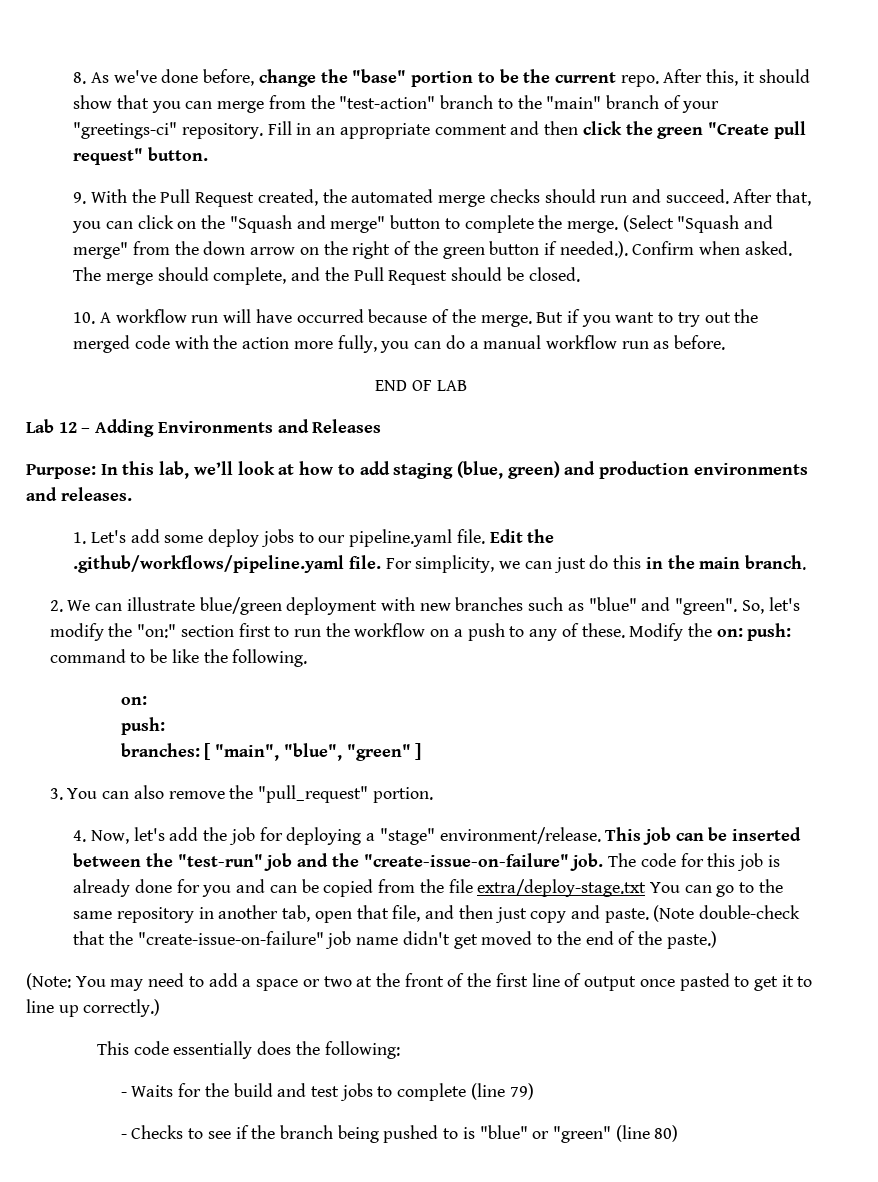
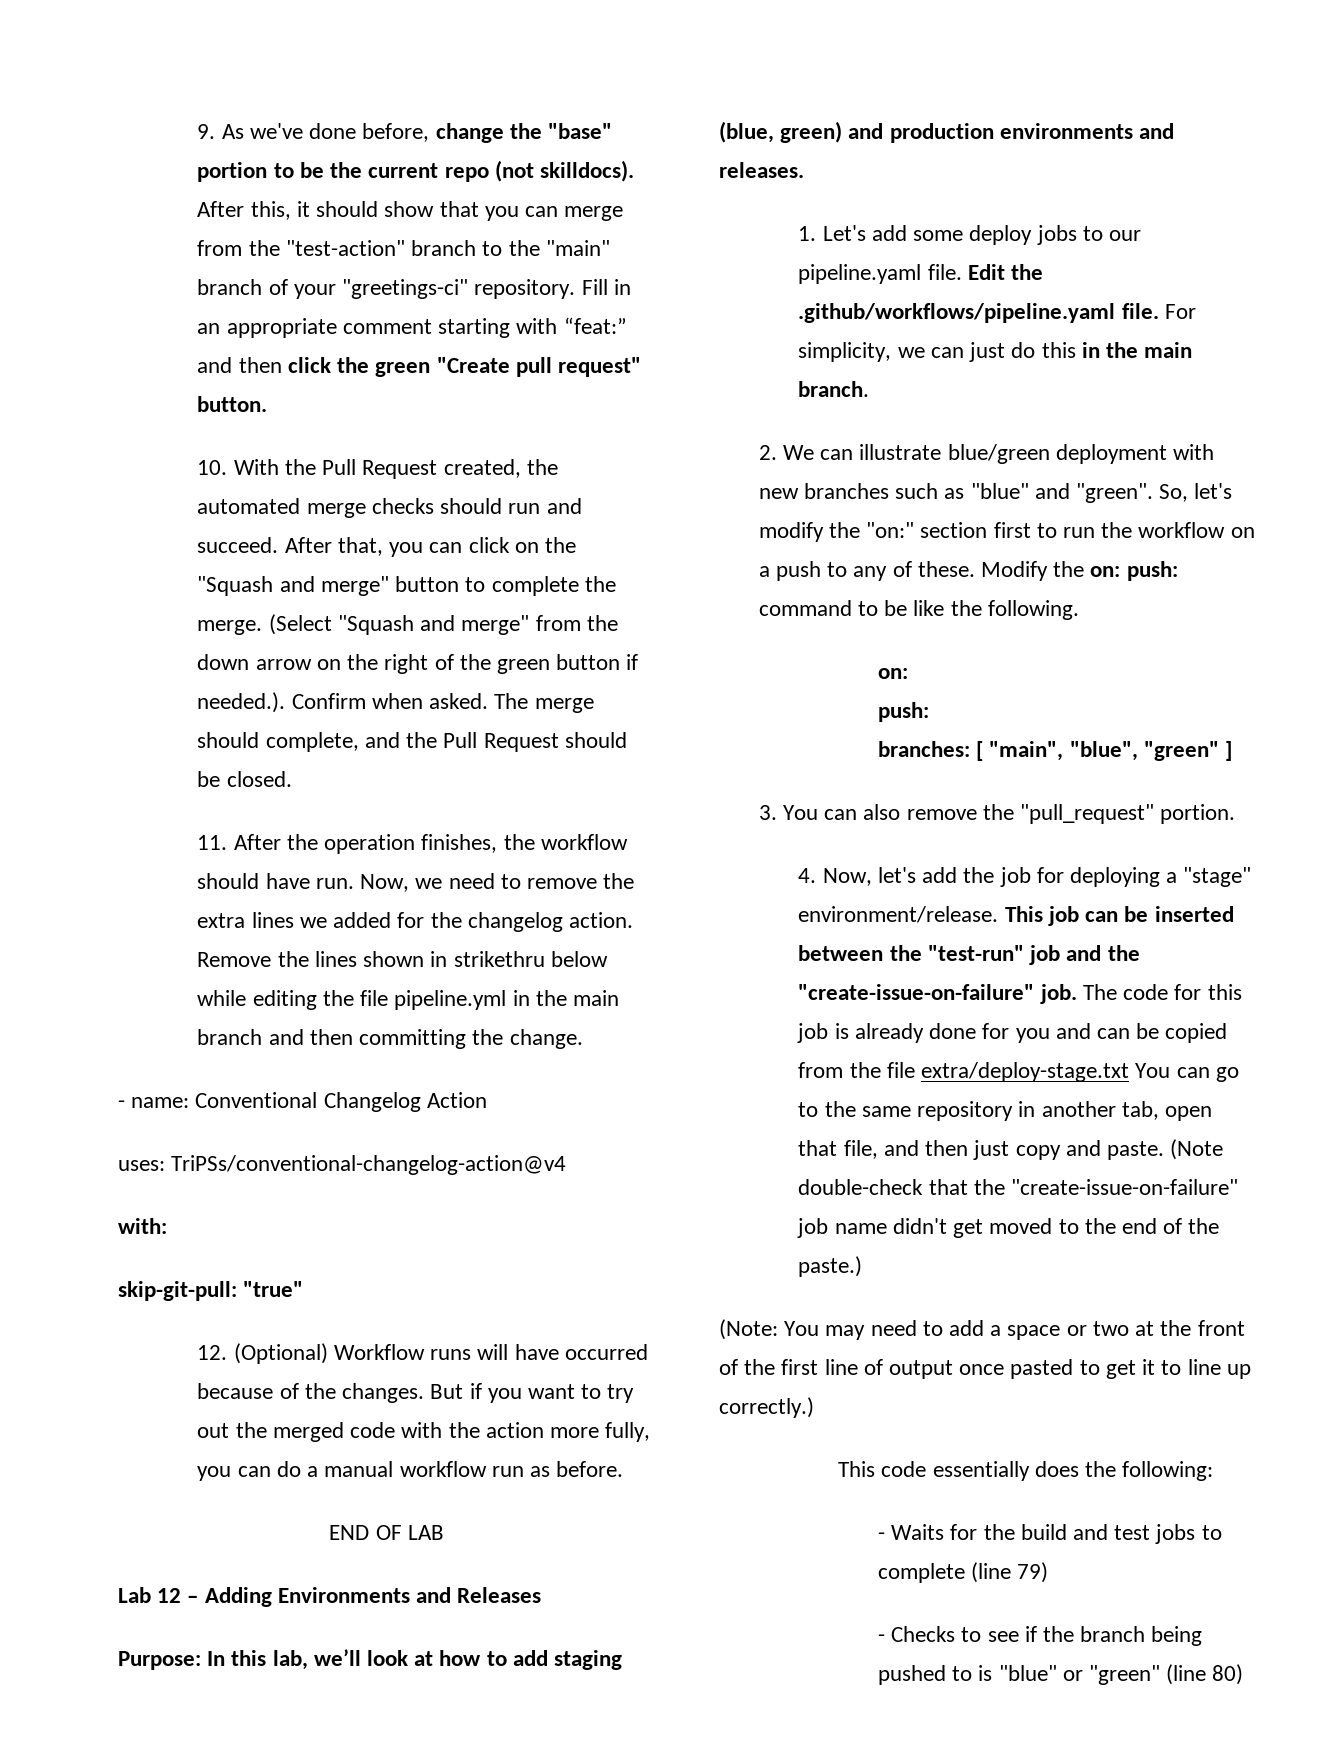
- 8. As we've done before, change the "base" portion to be the current repo.
+ 9. As we've done before, change the "base" portion to be the current repo (not skilldocs).
- Fill in an appropriate comment and then click the green "Create pull request" button.
+ Fill in an appropriate comment starting with “feat:” and then click the green "Create pull request" button.
- 9. With the Pull Request created, the automated merge checks should run and succeed.
+ 10. With the Pull Request created, the automated merge checks should run and succeed.
- 10. A workflow run will have occurred because of the merge.
+ 11. After the operation finishes, the workflow should have run. Now, we need to remove the extra lines we added for the changelog action. Remove the lines shown in strikethru below while editing the file pipeline.yml in the main branch and then committing the change.
+ - name: Conventional Changelog Action
+ uses: TriPSs/conventional-changelog-action@v4
+ with:
+ skip-git-pull: "true"
+ 12. (Optional) Workflow runs will have occurred because of the changes.

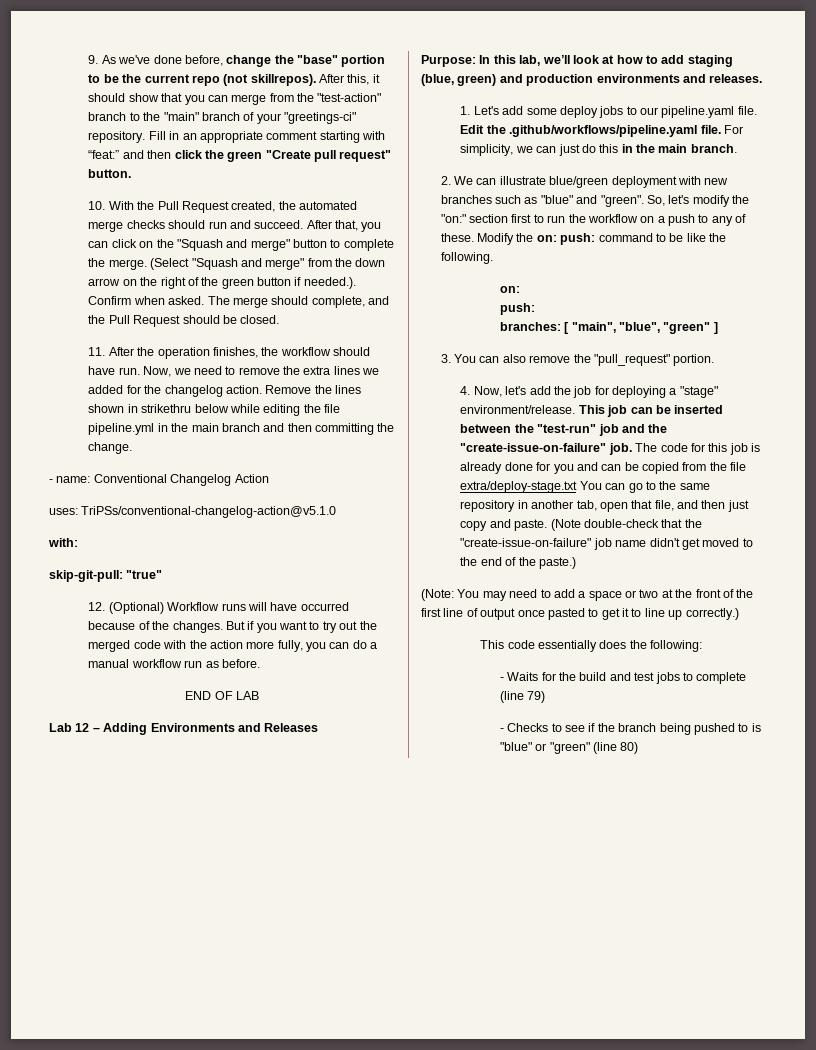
- 9. As we've done before, change the "base" portion to be the current repo (not skilldocs).
+ 9. As we've done before, change the "base" portion to be the current repo (not skillrepos).
- uses: TriPSs/conventional-changelog-action@v4
+ uses: TriPSs/conventional-changelog-action@v5.1.0

